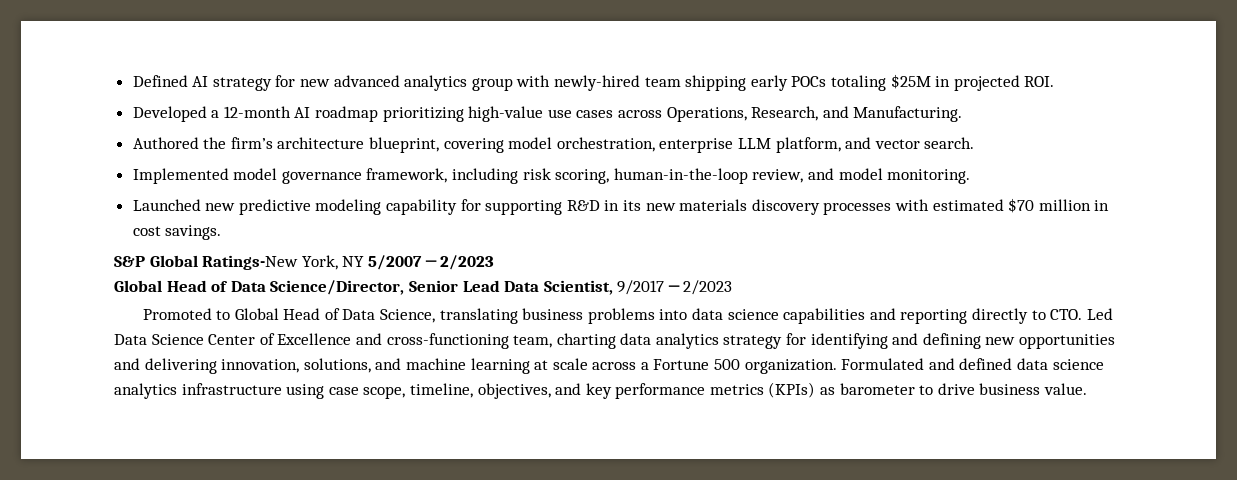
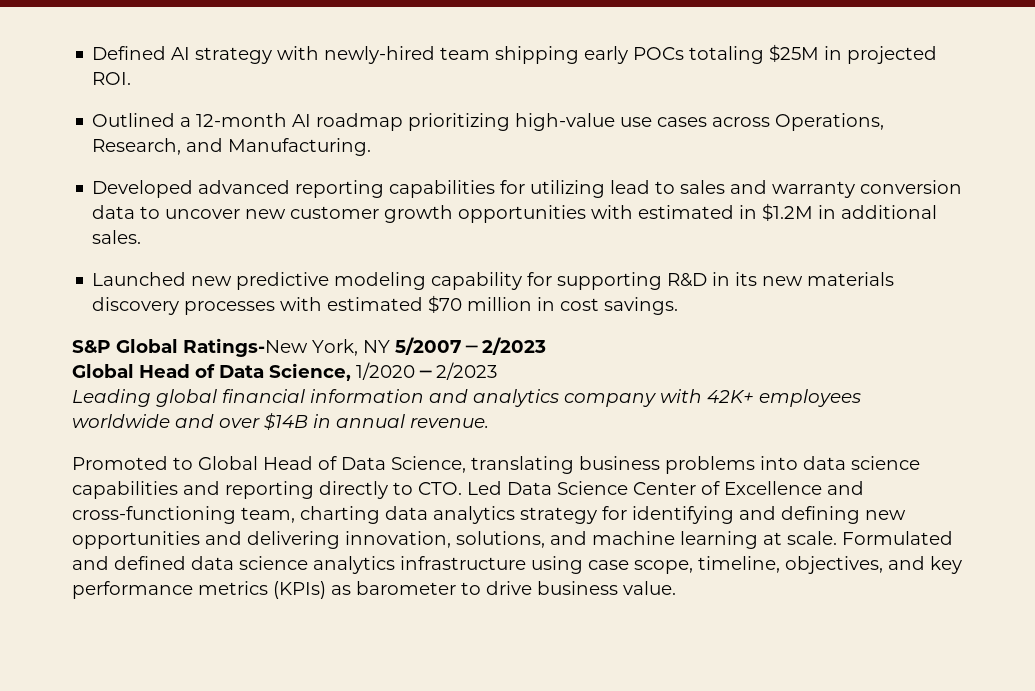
- Defined AI strategy for new advanced analytics group with newly-hired team shipping early POCs totaling $25M in projected ROI.
+ Defined AI strategy with newly-hired team shipping early POCs totaling $25M in projected ROI.
- Developed a 12-month AI roadmap prioritizing high-value use cases across Operations, Research, and Manufacturing.
+ Outlined a 12-month AI roadmap prioritizing high-value use cases across Operations, Research, and Manufacturing.
- Authored the firm’s architecture blueprint, covering model orchestration, enterprise LLM platform, and vector search.
- Implemented model governance framework, including risk scoring, human-in-the-loop review, and model monitoring.
+ Developed advanced reporting capabilities for utilizing lead to sales and warranty conversion data to uncover new customer growth opportunities with estimated in $1.2M in additional sales.
- Global Head of Data Science/Director, Senior Lead Data Scientist, 9/2017 ─ 2/2023
+ Global Head of Data Science, 1/2020 ─ 2/2023
+ Leading global financial information and analytics company with 42K+ employees worldwide and over $14B in annual revenue.
- Promoted to Global Head of Data Science, translating business problems into data science capabilities and reporting directly to CTO. Led Data Science Center of Excellence and cross-functioning team, charting data analytics strategy for identifying and defining new opportunities and delivering innovation, solutions, and machine learning at scale across a Fortune 500 organization.
+ Promoted to Global Head of Data Science, translating business problems into data science capabilities and reporting directly to CTO. Led Data Science Center of Excellence and cross-functioning team, charting data analytics strategy for identifying and defining new opportunities and delivering innovation, solutions, and machine learning at scale.

